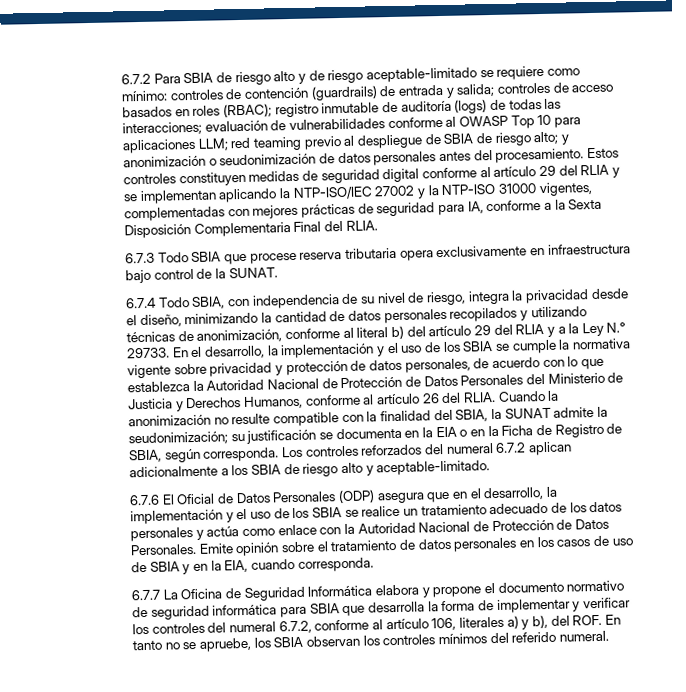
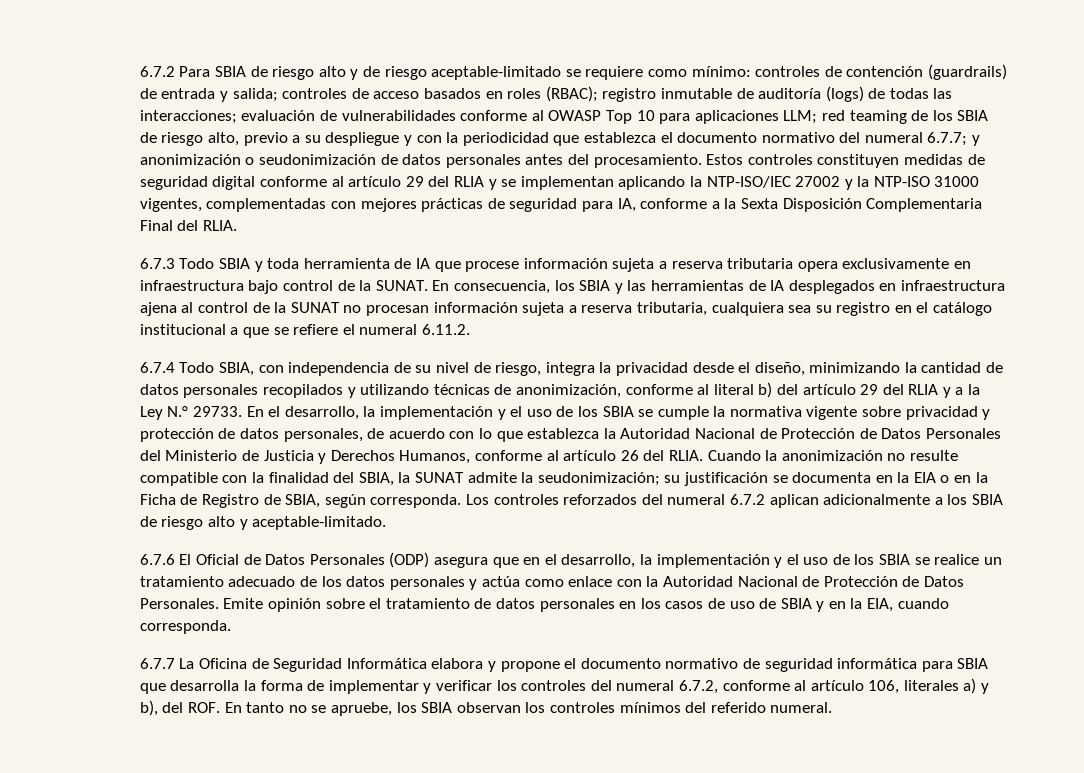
- red teaming previo al despliegue de SBIA de riesgo alto;
+ red teaming de los SBIA de riesgo alto, previo a su despliegue y con la periodicidad que establezca el documento normativo del numeral 6.7.7;
- 6.7.3 Todo SBIA que procese reserva tributaria opera exclusivamente en infraestructura bajo control de la SUNAT.
+ 6.7.3 Todo SBIA y toda herramienta de IA que procese información sujeta a reserva tributaria opera exclusivamente en infraestructura bajo control de la SUNAT. En consecuencia, los SBIA y las herramientas de IA desplegados en infraestructura ajena al control de la SUNAT no procesan información sujeta a reserva tributaria, cualquiera sea su registro en el catálogo institucional a que se refiere el numeral 6.11.2.

